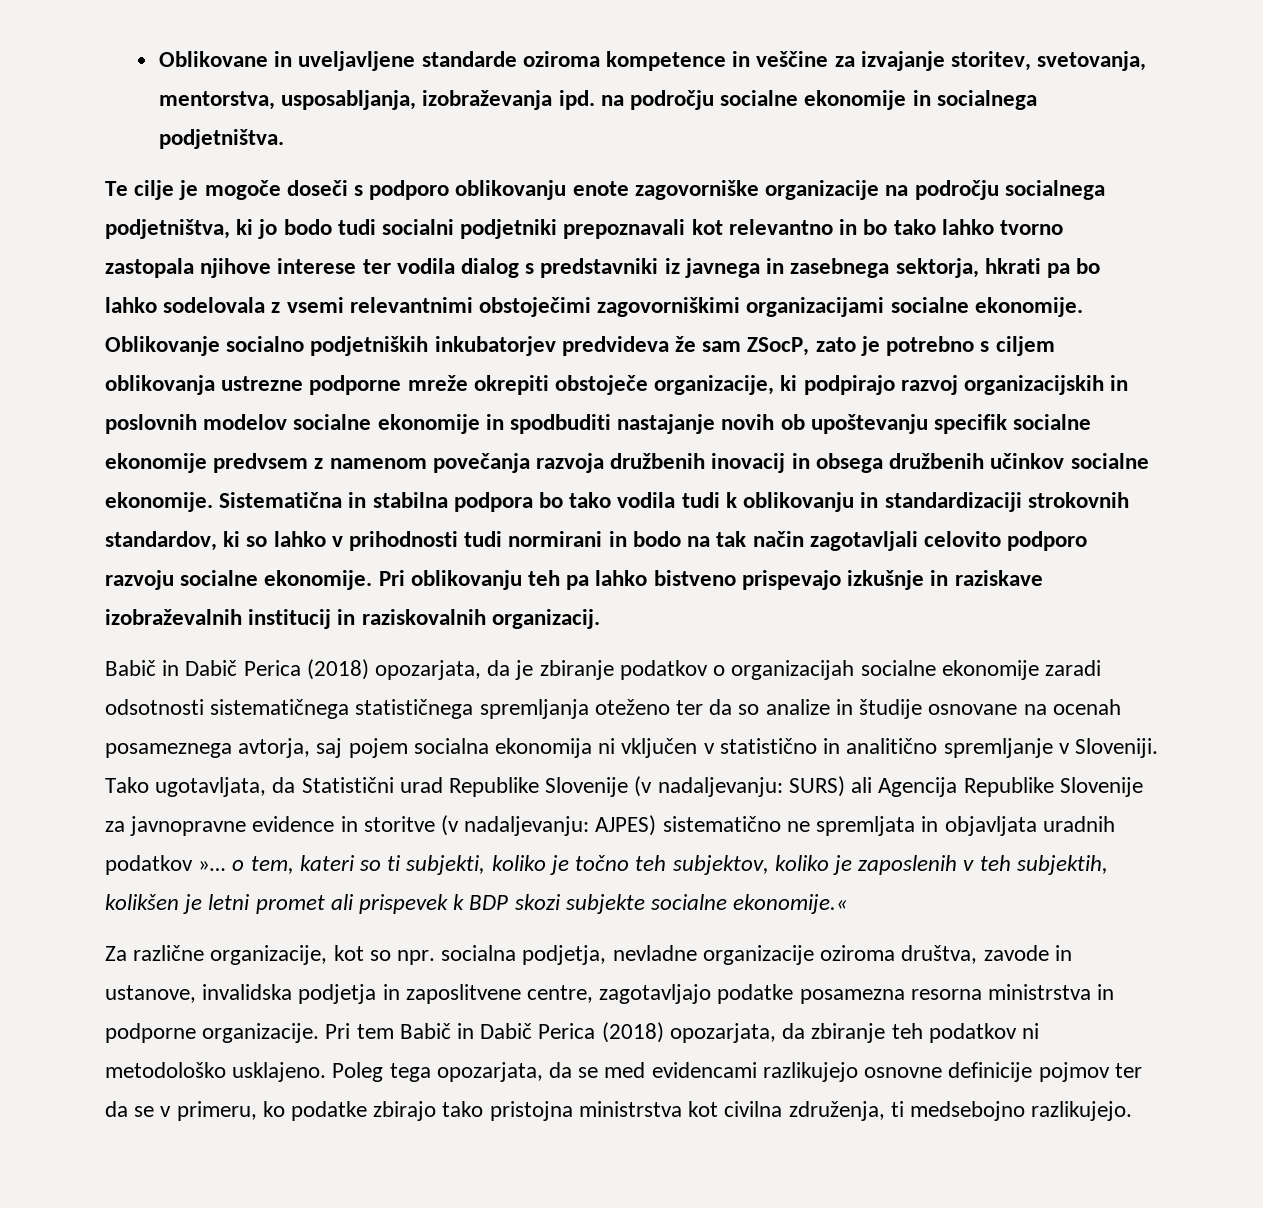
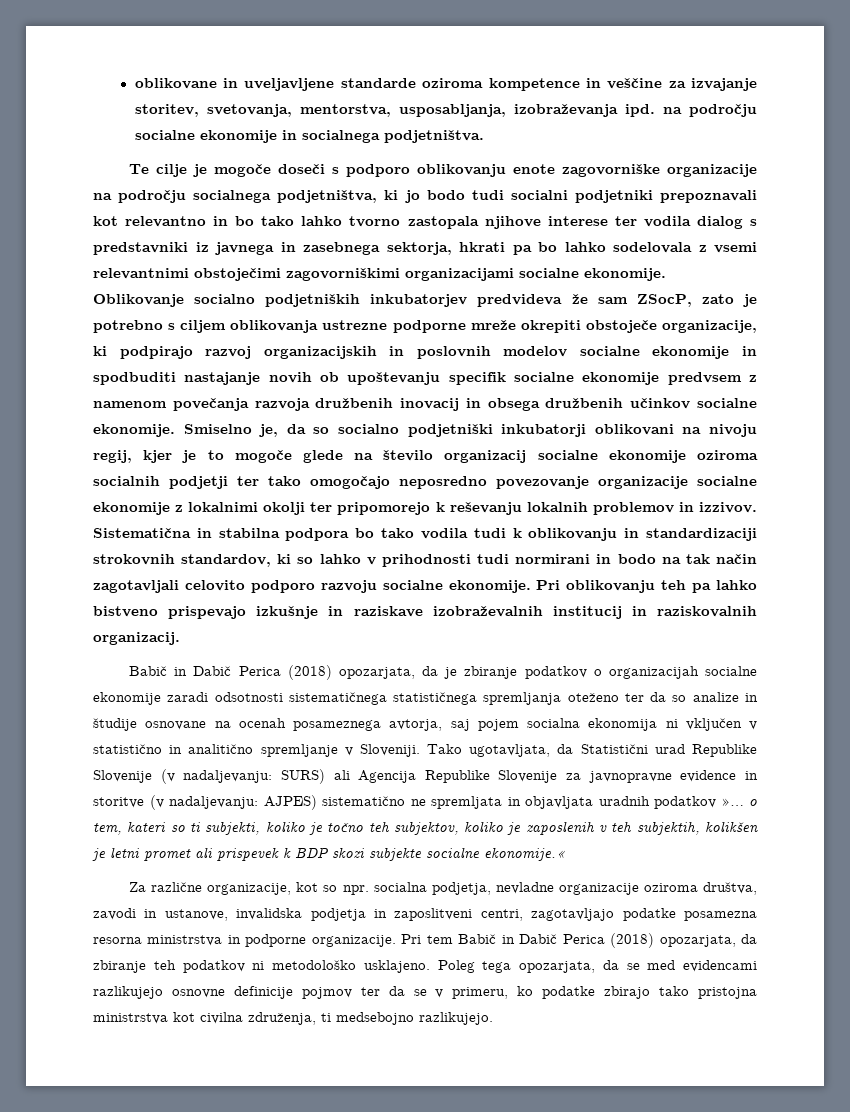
- Oblikovane in uveljavljene standarde oziroma kompetence in veščine za izvajanje storitev, svetovanja, mentorstva, usposabljanja, izobraževanja ipd. na področju socialne ekonomije in socialnega podjetništva.
+ oblikovane in uveljavljene standarde oziroma kompetence in veščine za izvajanje storitev, svetovanja, mentorstva, usposabljanja, izobraževanja ipd. na področju socialne ekonomije in socialnega podjetništva.
+ Smiselno je, da so socialno podjetniški inkubatorji oblikovani na nivoju regij, kjer je to mogoče glede na število organizacij socialne ekonomije oziroma socialnih podjetji ter tako omogočajo neposredno povezovanje organizacije socialne ekonomije z lokalnimi okolji ter pripomorejo k reševanju lokalnih problemov in izzivov.
- Za različne organizacije, kot so npr. socialna podjetja, nevladne organizacije oziroma društva, zavode in ustanove, invalidska podjetja in zaposlitvene centre, zagotavljajo podatke posamezna resorna ministrstva in podporne organizacije.
+ Za različne organizacije, kot so npr. socialna podjetja, nevladne organizacije oziroma društva, zavodi in ustanove, invalidska podjetja in zaposlitveni centri, zagotavljajo podatke posamezna resorna ministrstva in podporne organizacije.

